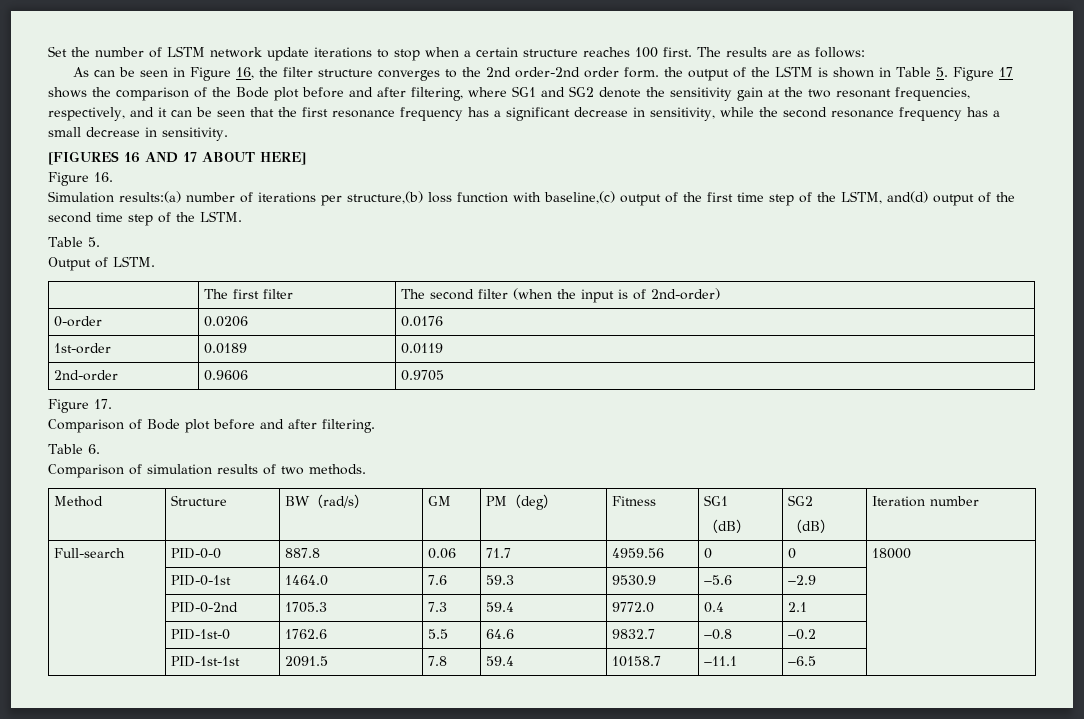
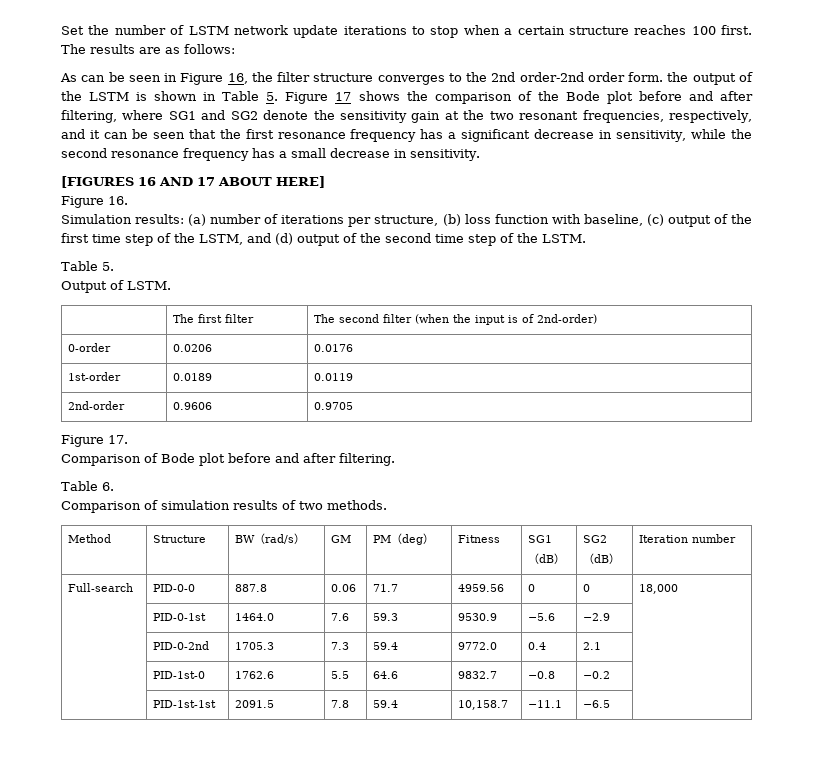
- Simulation results:(a) number of iterations per structure,(b) loss function with baseline,(c) output of the first time step of the LSTM, and(d) output of the second time step of the LSTM.
+ Simulation results: (a) number of iterations per structure, (b) loss function with baseline, (c) output of the first time step of the LSTM, and (d) output of the second time step of the LSTM.
- Full-search | PID-0-0 | 887.8 | 0.06 | 71.7 | 4959.56 | 0 | 0 | 18000
+ Full-search | PID-0-0 | 887.8 | 0.06 | 71.7 | 4959.56 | 0 | 0 | 18,000
- | PID-1st-1st | 2091.5 | 7.8 | 59.4 | 10158.7 | −11.1 | −6.5 |
+ | PID-1st-1st | 2091.5 | 7.8 | 59.4 | 10,158.7 | −11.1 | −6.5 |

